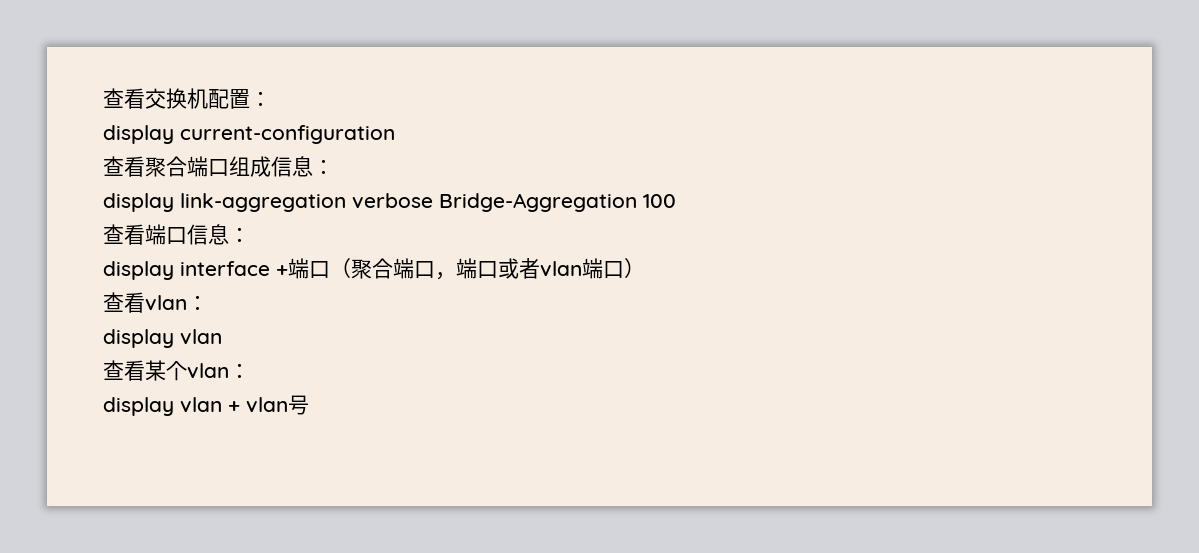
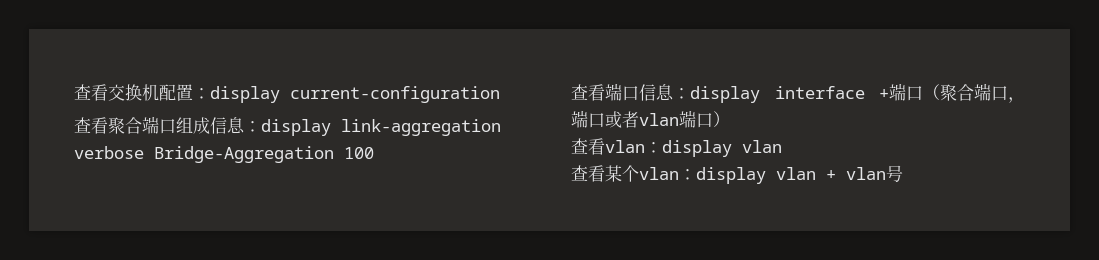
- 查看交换机配置：
- display current-configuration
+ 查看交换机配置：display current-configuration
- 查看聚合端口组成信息：
- display link-aggregation verbose Bridge-Aggregation 100
+ 查看聚合端口组成信息：display link-aggregation verbose Bridge-Aggregation 100
- 查看端口信息：
- display interface +端口（聚合端口，端口或者vlan端口）
+ 查看端口信息：display interface +端口（聚合端口，端口或者vlan端口）
- 查看vlan：
- display vlan
+ 查看vlan：display vlan
- 查看某个vlan：
- display vlan + vlan号
+ 查看某个vlan：display vlan + vlan号

